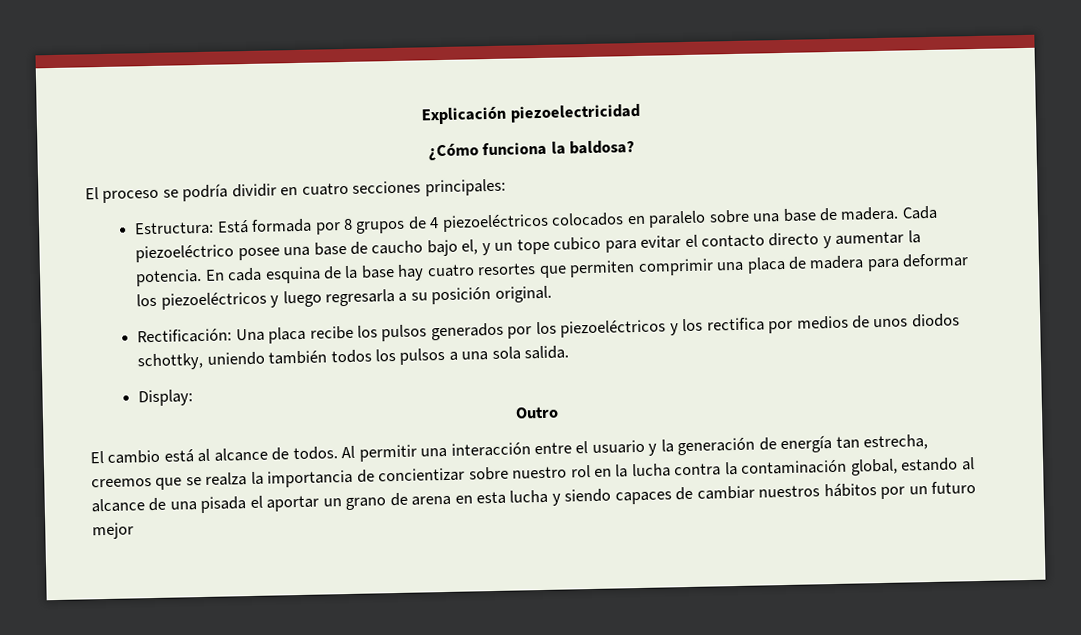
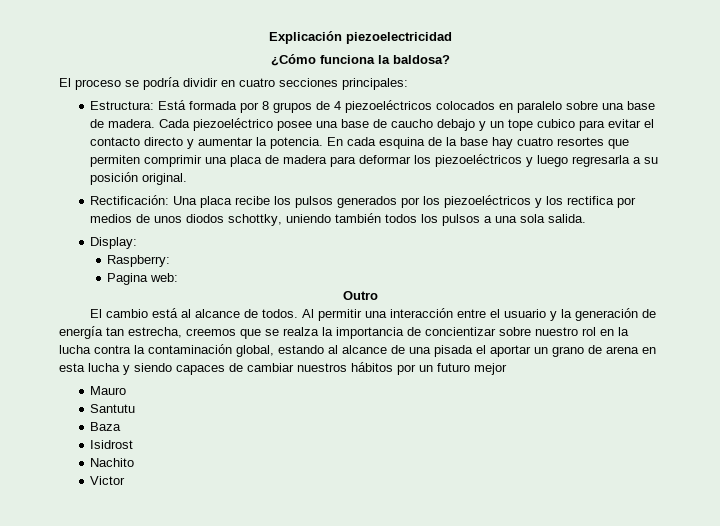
- Cada piezoeléctrico posee una base de caucho bajo el, y un tope cubico para evitar el contacto directo y aumentar la potencia.
+ Cada piezoeléctrico posee una base de caucho debajo y un tope cubico para evitar el contacto directo y aumentar la potencia.
+ Raspberry:
+ Pagina web:
+ Mauro
+ Santutu
+ Baza
+ Isidrost
+ Nachito
+ Victor

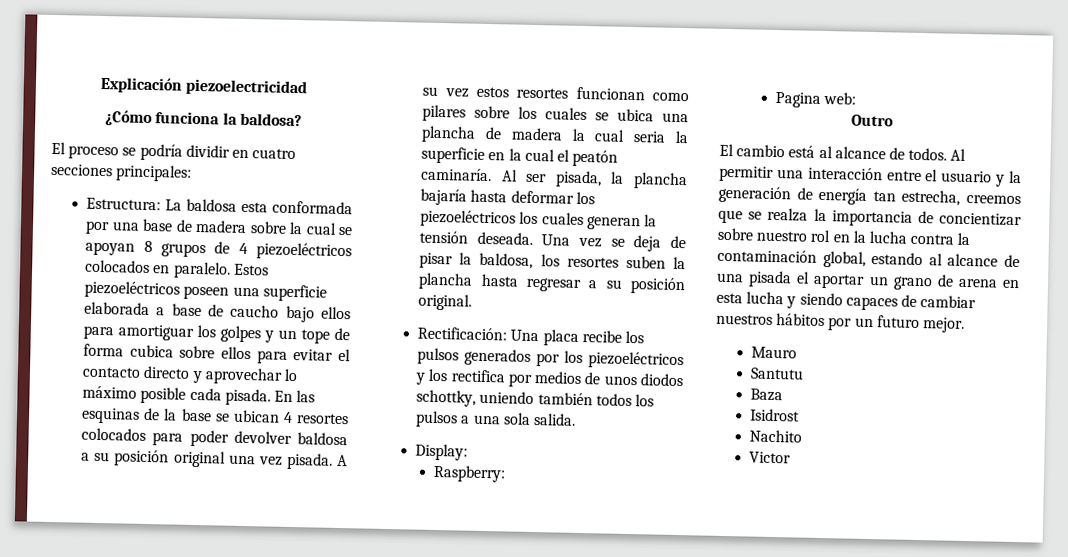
- Estructura: Está formada por 8 grupos de 4 piezoeléctricos colocados en paralelo sobre una base de madera. Cada piezoeléctrico posee una base de caucho debajo y un tope cubico para evitar el contacto directo y aumentar la potencia. En cada esquina de la base hay cuatro resortes que permiten comprimir una placa de madera para deformar los piezoeléctricos y luego regresarla a su posición original.
+ Estructura: La baldosa esta conformada por una base de madera sobre la cual se apoyan 8 grupos de 4 piezoeléctricos colocados en paralelo. Estos piezoeléctricos poseen una superficie elaborada a base de caucho bajo ellos para amortiguar los golpes y un tope de forma cubica sobre ellos para evitar el contacto directo y aprovechar lo máximo posible cada pisada. En las esquinas de la base se ubican 4 resortes colocados para poder devolver baldosa a su posición original una vez pisada. A su vez estos resortes funcionan como pilares sobre los cuales se ubica una plancha de madera la cual seria la superficie en la cual el peatón caminaría. Al ser pisada, la plancha bajaría hasta deformar los piezoeléctricos los cuales generan la tensión deseada. Una vez se deja de pisar la baldosa, los resortes suben la plancha hasta regresar a su posición original.
- Al permitir una interacción entre el usuario y la generación de energía tan estrecha, creemos que se realza la importancia de concientizar sobre nuestro rol en la lucha contra la contaminación global, estando al alcance de una pisada el aportar un grano de arena en esta lucha y siendo capaces de cambiar nuestros hábitos por un futuro mejor
+ Al permitir una interacción entre el usuario y la generación de energía tan estrecha, creemos que se realza la importancia de concientizar sobre nuestro rol en la lucha contra la contaminación global, estando al alcance de una pisada el aportar un grano de arena en esta lucha y siendo capaces de cambiar nuestros hábitos por un futuro mejor.

